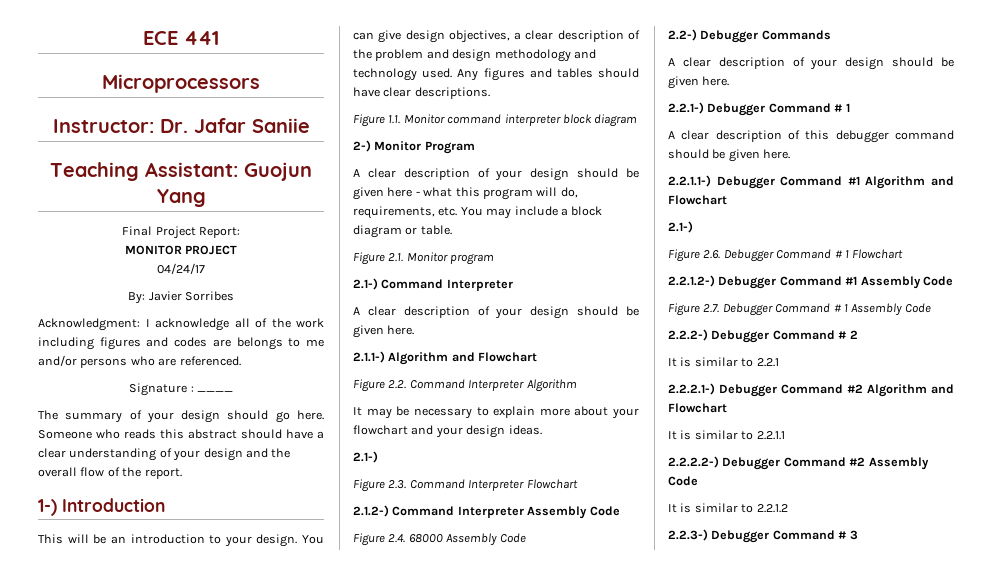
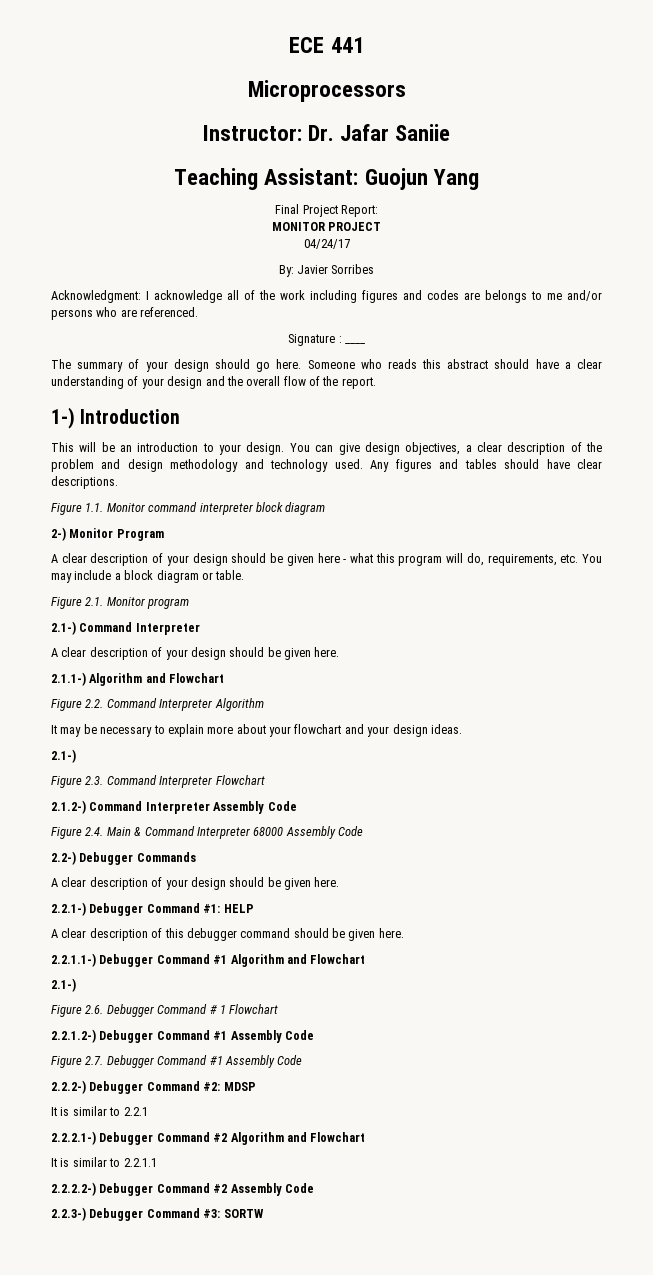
- Figure 2.4. 68000 Assembly Code
+ Figure 2.4. Main & Command Interpreter 68000 Assembly Code
- 2.2.1-) Debugger Command # 1
+ 2.2.1-) Debugger Command #1: HELP
- Figure 2.7. Debugger Command # 1 Assembly Code
+ Figure 2.7. Debugger Command #1 Assembly Code
- 2.2.2-) Debugger Command # 2
+ 2.2.2-) Debugger Command #2: MDSP
- It is similar to 2.2.1.2
- 2.2.3-) Debugger Command # 3
+ 2.2.3-) Debugger Command #3: SORTW

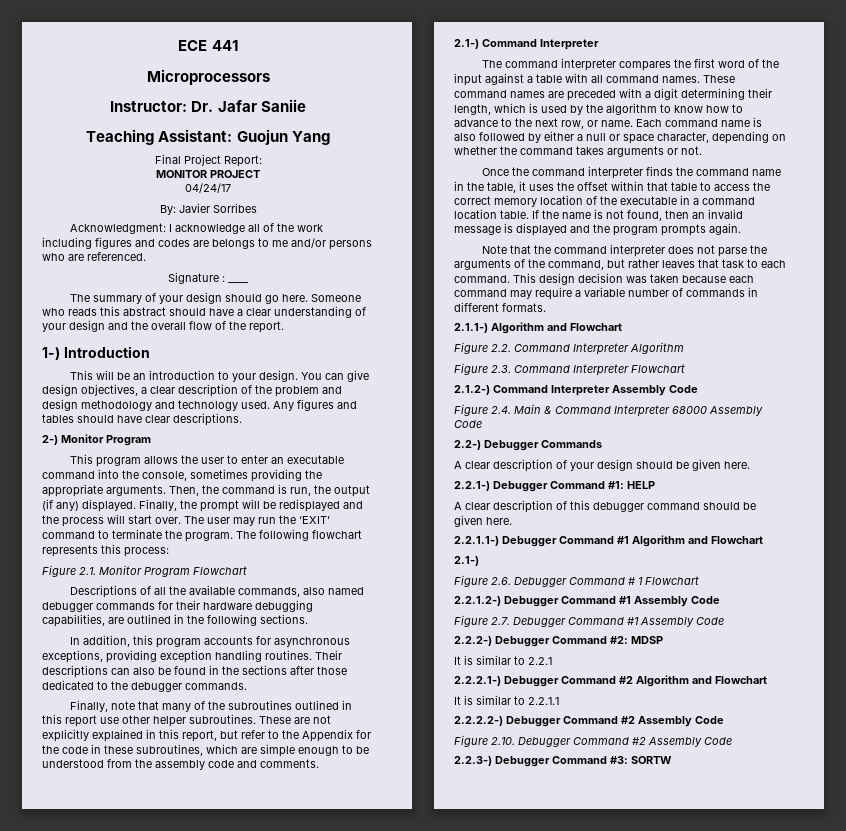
- Figure 1.1. Monitor command interpreter block diagram
  2-) Monitor Program
- A clear description of your design should be given here - what this program will do, requirements, etc. You may include a block diagram or table.
- Figure 2.1. Monitor program
+ This program allows the user to enter an executable command into the console, sometimes providing the appropriate arguments. Then, the command is run, the output (if any) displayed. Finally, the prompt will be redisplayed and the process will start over. The user may run the ‘EXIT’ command to terminate the program. The following flowchart represents this process:
+ Figure 2.1. Monitor Program Flowchart
+ Descriptions of all the available commands, also named debugger commands for their hardware debugging capabilities, are outlined in the following sections.
+ In addition, this program accounts for asynchronous exceptions, providing exception handling routines. Their descriptions can also be found in the sections after those dedicated to the debugger commands.
+ Finally, note that many of the subroutines outlined in this report use other helper subroutines. These are not explicitly explained in this report, but refer to the Appendix for the code in these subroutines, which are simple enough to be understood from the assembly code and comments.
  2.1-) Command Interpreter
- A clear description of your design should be given here.
+ The command interpreter compares the first word of the input against a table with all command names. These command names are preceded with a digit determining their length, which is used by the algorithm to know how to advance to the next row, or name. Each command name is also followed by either a null or space character, depending on whether the command takes arguments or not.
+ Once the command interpreter finds the command name in the table, it uses the offset within that table to access the correct memory location of the executable in a command location table. If the name is not found, then an invalid message is displayed and the program prompts again.
+ Note that the command interpreter does not parse the arguments of the command, but rather leaves that task to each command. This design decision was taken because each command may require a variable number of commands in different formats.
- It may be necessary to explain more about your flowchart and your design ideas.
- 2.1-)
+ Figure 2.10. Debugger Command #2 Assembly Code

